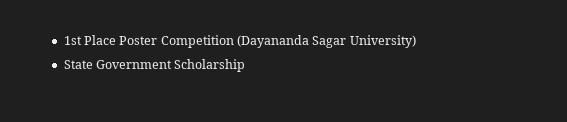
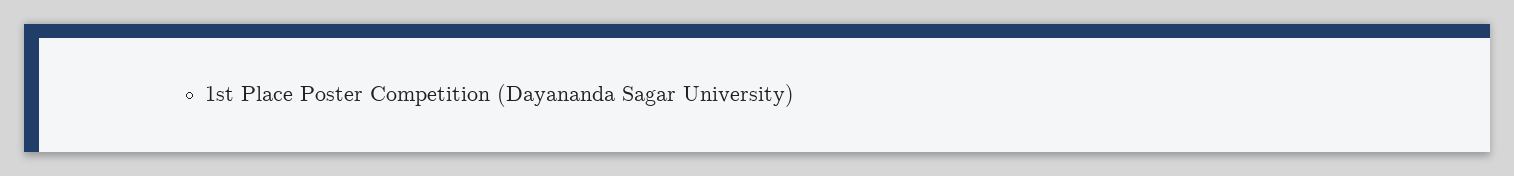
- State Government Scholarship

